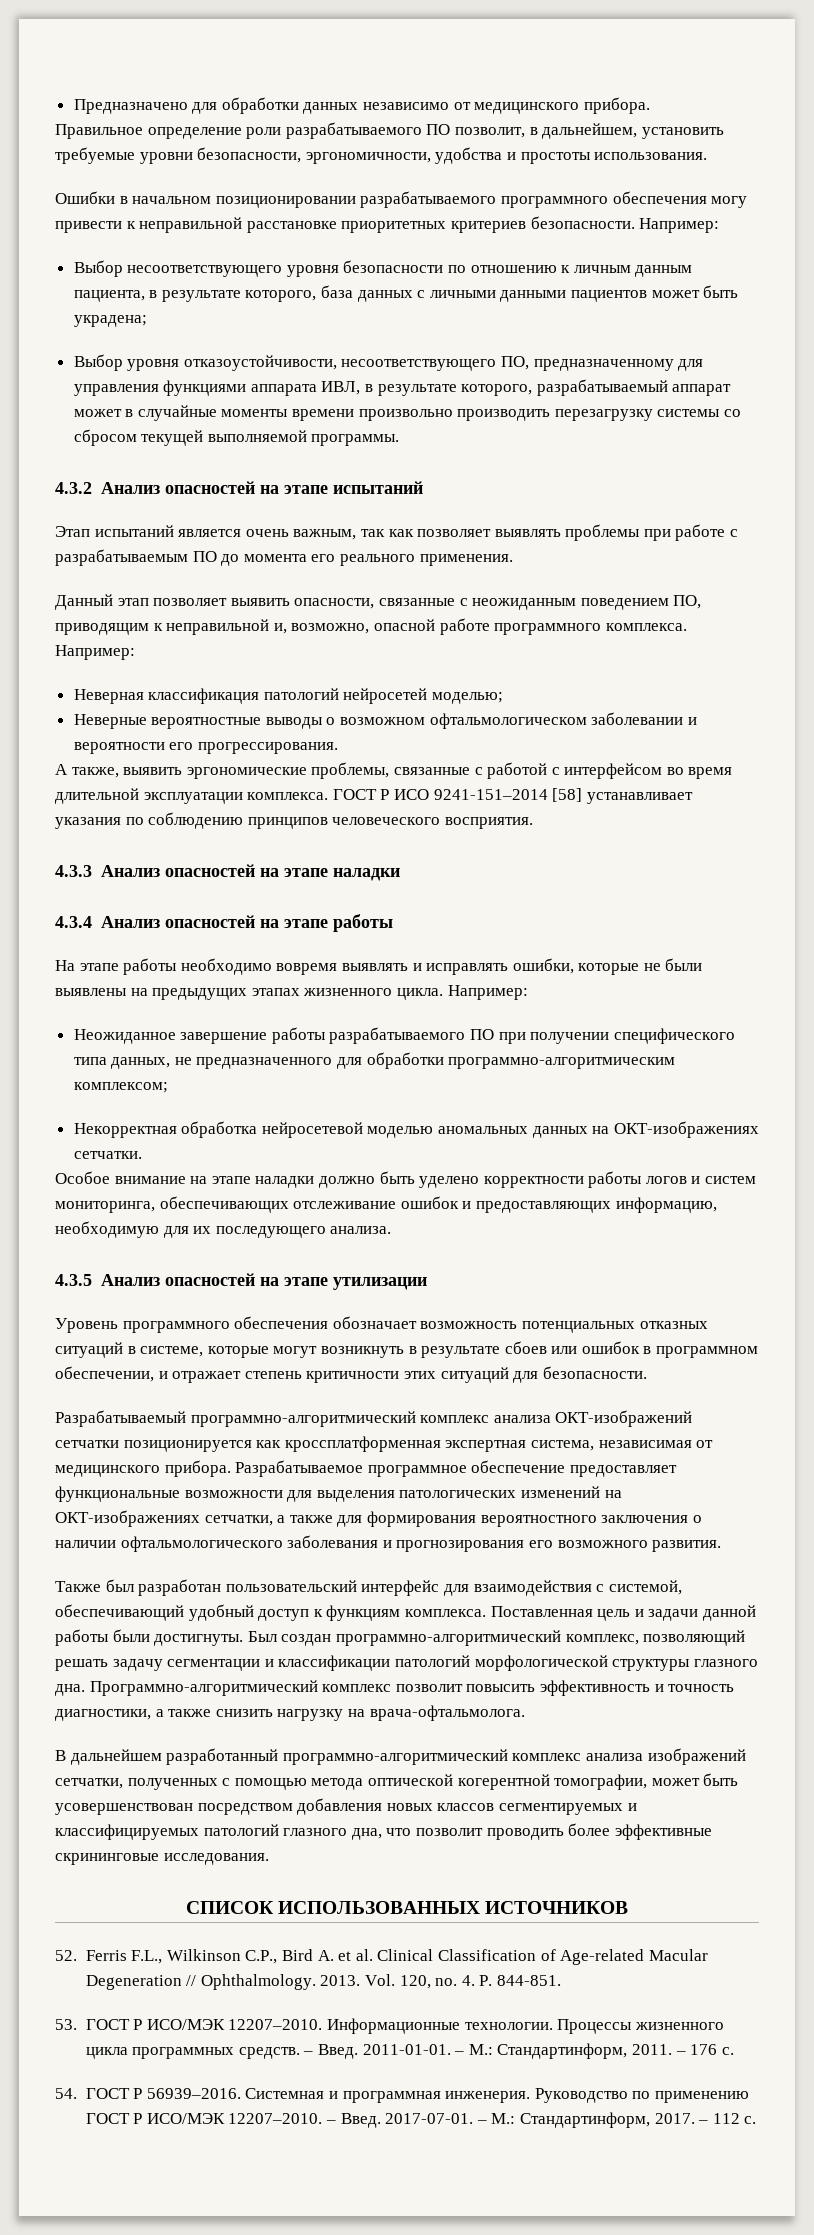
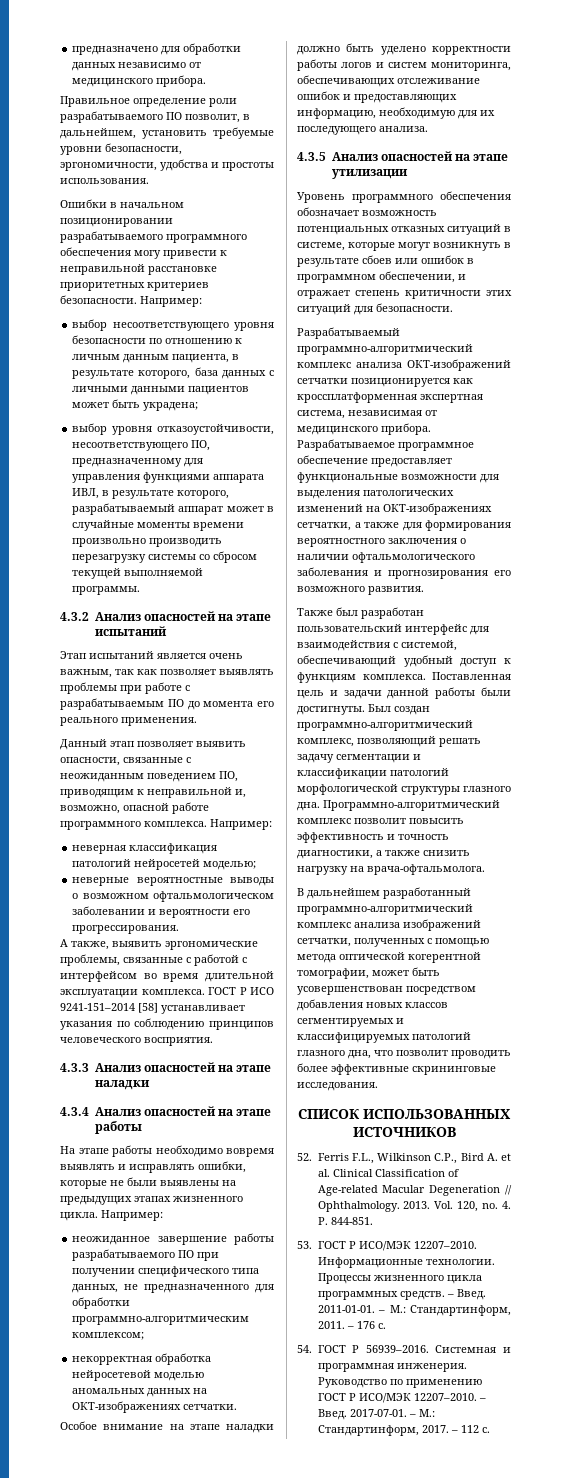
- Предназначено для обработки данных независимо от медицинского прибора.
+ предназначено для обработки данных независимо от медицинского прибора.
- Выбор несоответствующего уровня безопасности по отношению к личным данным пациента, в результате которого, база данных с личными данными пациентов может быть украдена;
+ выбор несоответствующего уровня безопасности по отношению к личным данным пациента, в результате которого, база данных с личными данными пациентов может быть украдена;
- Выбор уровня отказоустойчивости, несоответствующего ПО, предназначенному для управления функциями аппарата ИВЛ, в результате которого, разрабатываемый аппарат может в случайные моменты времени произвольно производить перезагрузку системы со сбросом текущей выполняемой программы.
+ выбор уровня отказоустойчивости, несоответствующего ПО, предназначенному для управления функциями аппарата ИВЛ, в результате которого, разрабатываемый аппарат может в случайные моменты времени произвольно производить перезагрузку системы со сбросом текущей выполняемой программы.
- Неверная классификация патологий нейросетей моделью;
+ неверная классификация патологий нейросетей моделью;
- Неверные вероятностные выводы о возможном офтальмологическом заболевании и вероятности его прогрессирования.
+ неверные вероятностные выводы о возможном офтальмологическом заболевании и вероятности его прогрессирования.
- Неожиданное завершение работы разрабатываемого ПО при получении специфического типа данных, не предназначенного для обработки программно-алгоритмическим комплексом;
+ неожиданное завершение работы разрабатываемого ПО при получении специфического типа данных, не предназначенного для обработки программно-алгоритмическим комплексом;
- Некорректная обработка нейросетевой моделью аномальных данных на ОКТ-изображениях сетчатки.
+ некорректная обработка нейросетевой моделью аномальных данных на ОКТ-изображениях сетчатки.

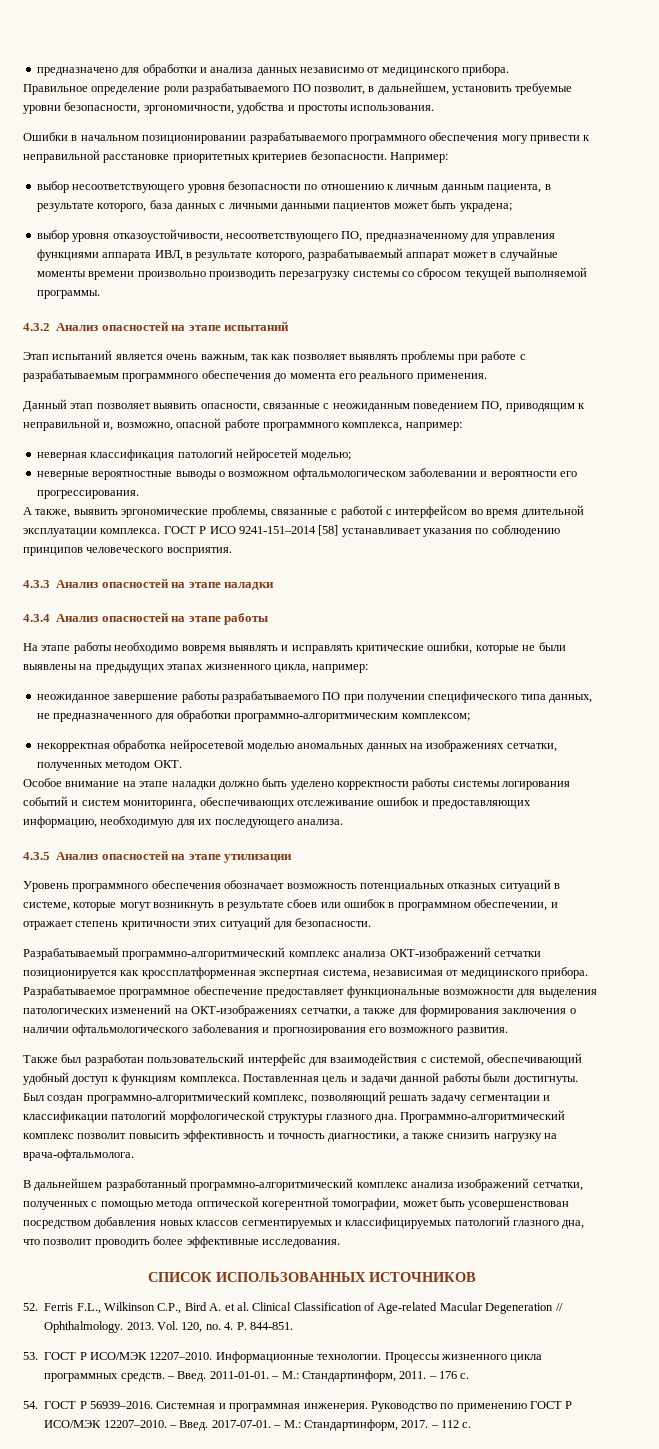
- предназначено для обработки данных независимо от медицинского прибора.
+ предназначено для обработки и анализа данных независимо от медицинского прибора.
- Этап испытаний является очень важным, так как позволяет выявлять проблемы при работе с разрабатываемым ПО до момента его реального применения.
+ Этап испытаний является очень важным, так как позволяет выявлять проблемы при работе с разрабатываемым программного обеспечения до момента его реального применения.
- Данный этап позволяет выявить опасности, связанные с неожиданным поведением ПО, приводящим к неправильной и, возможно, опасной работе программного комплекса. Например:
+ Данный этап позволяет выявить опасности, связанные с неожиданным поведением ПО, приводящим к неправильной и, возможно, опасной работе программного комплекса, например:
- На этапе работы необходимо вовремя выявлять и исправлять ошибки, которые не были выявлены на предыдущих этапах жизненного цикла. Например:
+ На этапе работы необходимо вовремя выявлять и исправлять критические ошибки, которые не были выявлены на предыдущих этапах жизненного цикла, например:
- некорректная обработка нейросетевой моделью аномальных данных на ОКТ-изображениях сетчатки.
+ некорректная обработка нейросетевой моделью аномальных данных на изображениях сетчатки, полученных методом ОКТ.
- Особое внимание на этапе наладки должно быть уделено корректности работы логов и систем мониторинга, обеспечивающих отслеживание ошибок и предоставляющих информацию, необходимую для их последующего анализа.
+ Особое внимание на этапе наладки должно быть уделено корректности работы системы логирования событий и систем мониторинга, обеспечивающих отслеживание ошибок и предоставляющих информацию, необходимую для их последующего анализа.
- Разрабатываемое программное обеспечение предоставляет функциональные возможности для выделения патологических изменений на ОКТ-изображениях сетчатки, а также для формирования вероятностного заключения о наличии офтальмологического заболевания и прогнозирования его возможного развития.
+ Разрабатываемое программное обеспечение предоставляет функциональные возможности для выделения патологических изменений на ОКТ-изображениях сетчатки, а также для формирования заключения о наличии офтальмологического заболевания и прогнозирования его возможного развития.
- В дальнейшем разработанный программно-алгоритмический комплекс анализа изображений сетчатки, полученных с помощью метода оптической когерентной томографии, может быть усовершенствован посредством добавления новых классов сегментируемых и классифицируемых патологий глазного дна, что позволит проводить более эффективные скрининговые исследования.
+ В дальнейшем разработанный программно-алгоритмический комплекс анализа изображений сетчатки, полученных с помощью метода оптической когерентной томографии, может быть усовершенствован посредством добавления новых классов сегментируемых и классифицируемых патологий глазного дна, что позволит проводить более эффективные исследования.

